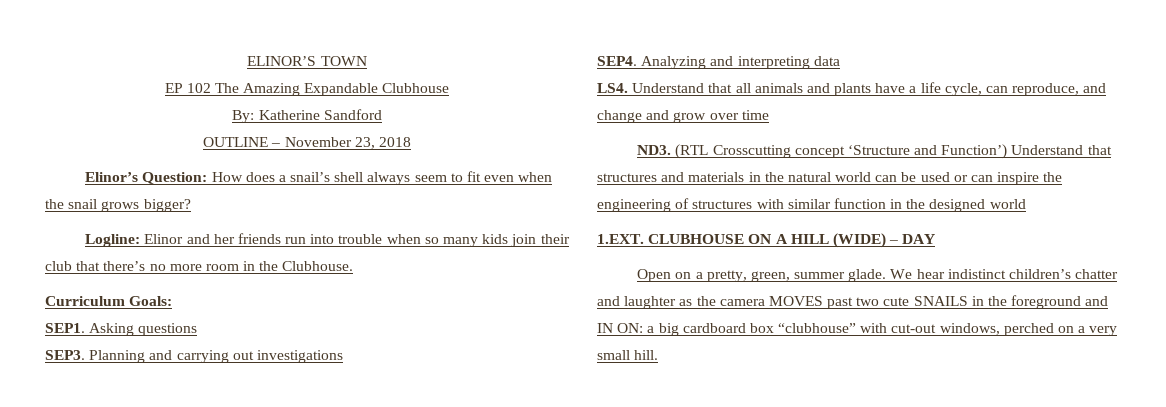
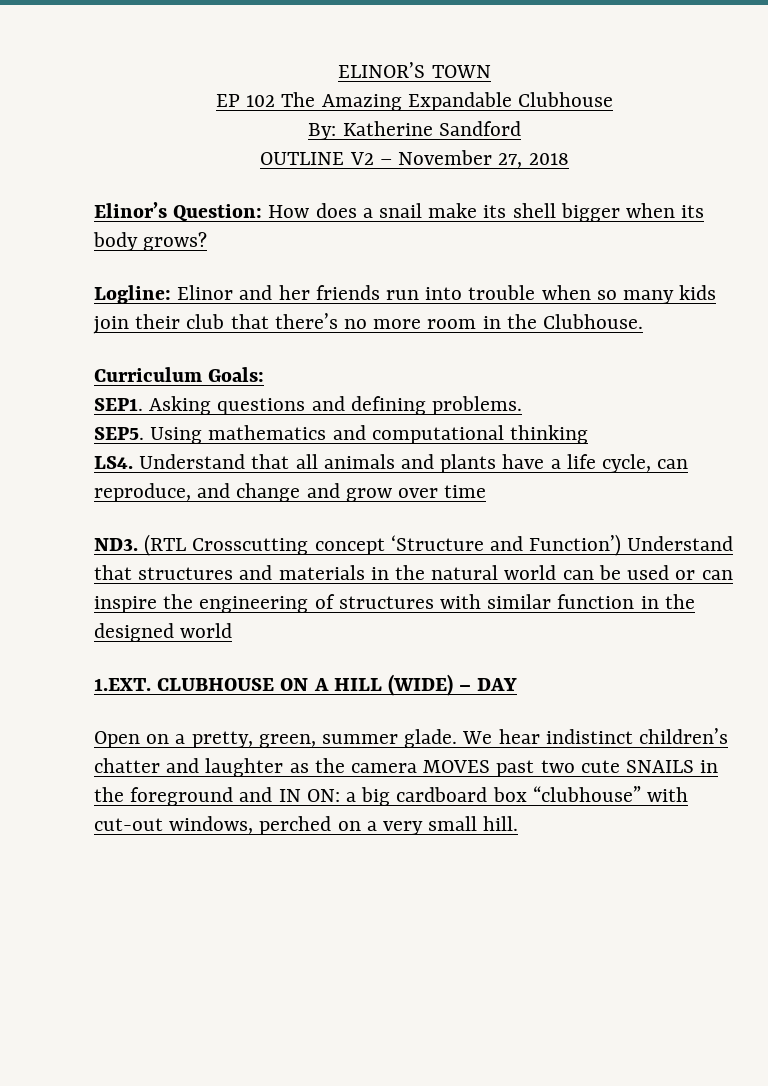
- OUTLINE – November 23, 2018
+ OUTLINE V2 – November 27, 2018
- Elinor’s Question: How does a snail’s shell always seem to fit even when the snail grows bigger?
+ Elinor’s Question: How does a snail make its shell bigger when its body grows?
- Asking questions
- SEP3. Planning and carrying out investigations
- SEP4. Analyzing and interpreting data
+ Asking questions and defining problems.
+ SEP5. Using mathematics and computational thinking

